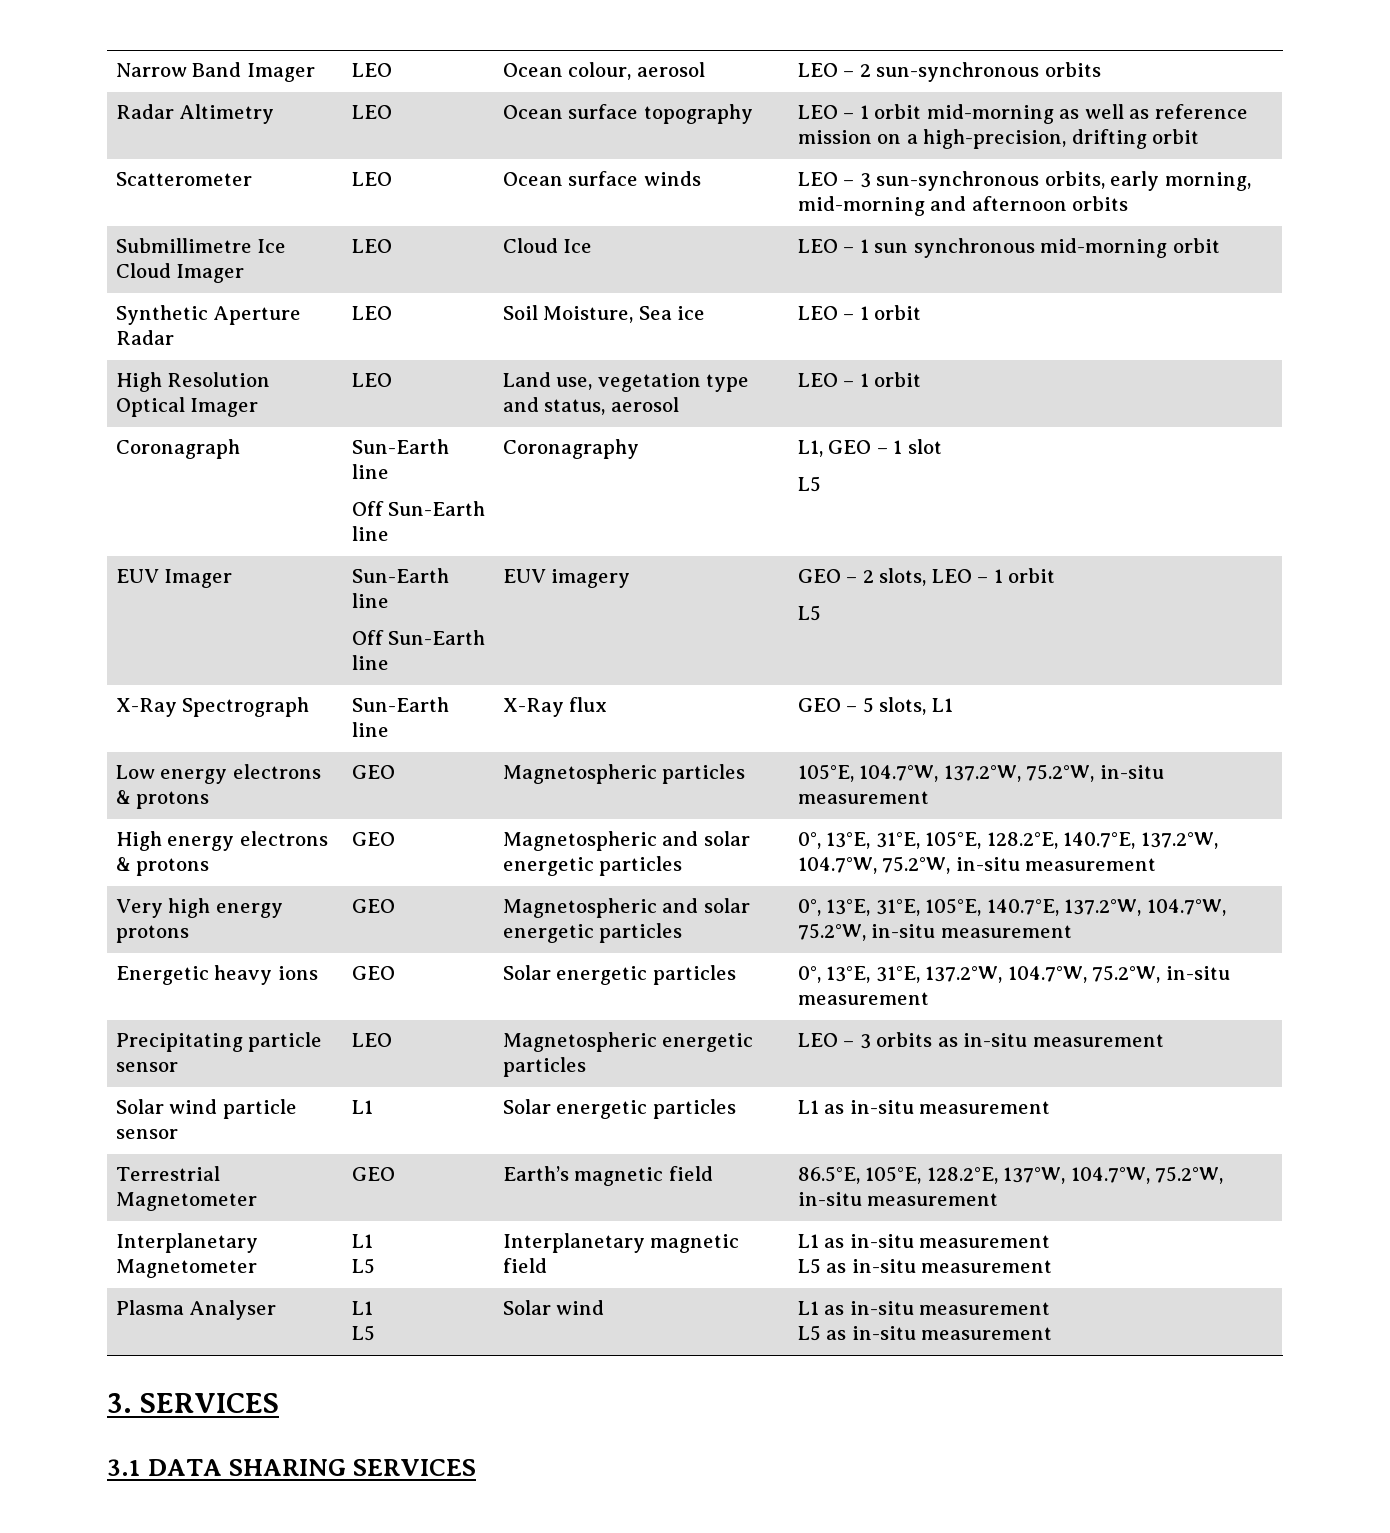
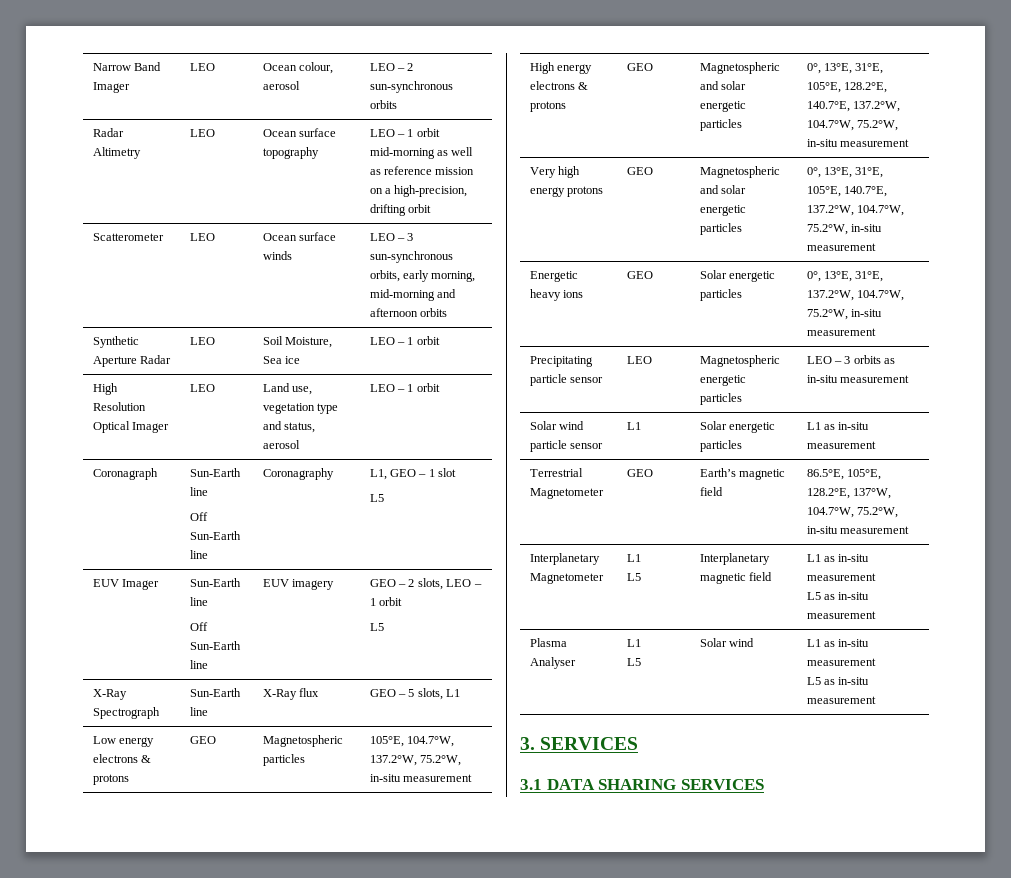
- Submillimetre Ice Cloud Imager | LEO | Cloud Ice | LEO – 1 sun synchronous mid-morning orbit

